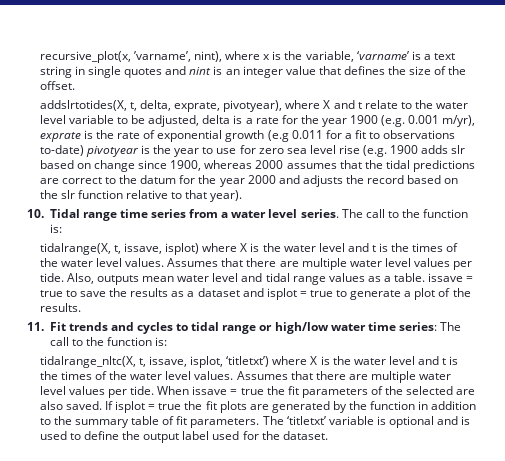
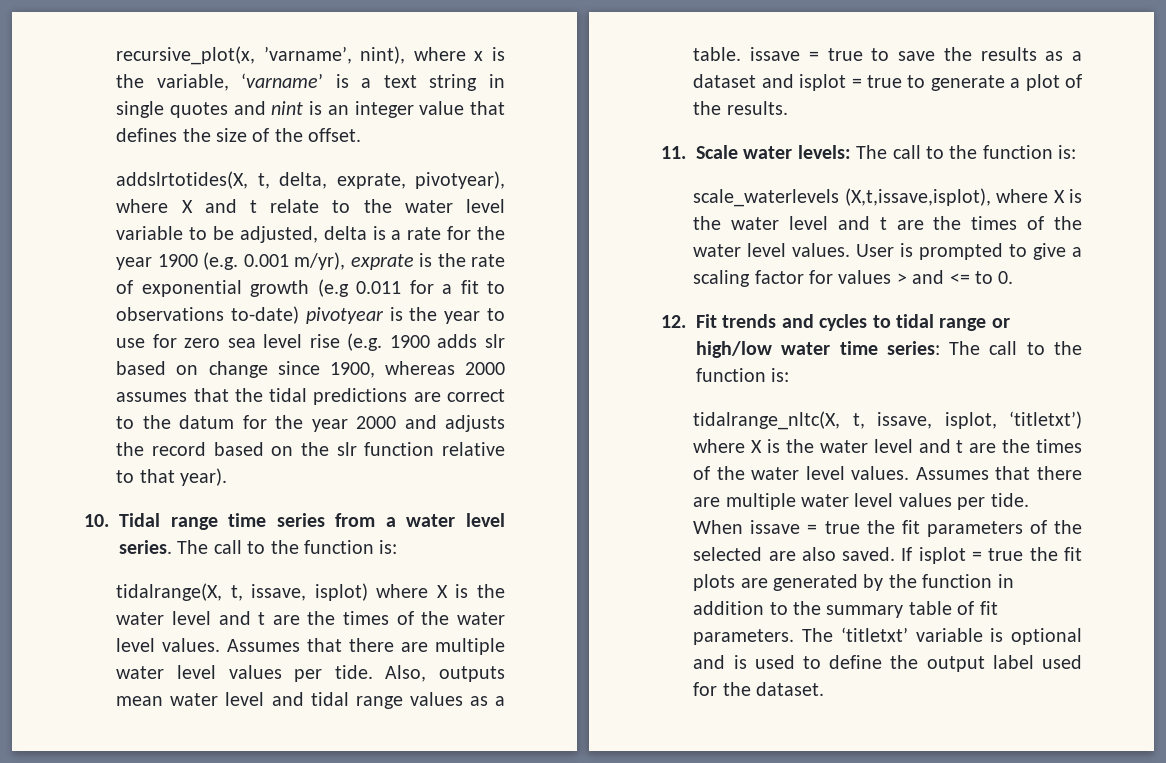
- tidalrange(X, t, issave, isplot) where X is the water level and t is the times of the water level values.
+ tidalrange(X, t, issave, isplot) where X is the water level and t are the times of the water level values.
- 11. Fit trends and cycles to tidal range or high/low water time series: The call to the function is:
+ 11. Scale water levels: The call to the function is:
+ scale_waterlevels (X,t,issave,isplot), where X is the water level and t are the times of the water level values. User is prompted to give a scaling factor for values > and <= to 0.
+ 12. Fit trends and cycles to tidal range or high/low water time series: The call to the function is:
- tidalrange_nltc(X, t, issave, isplot, ‘titletxt’) where X is the water level and t is the times of the water level values.
+ tidalrange_nltc(X, t, issave, isplot, ‘titletxt’) where X is the water level and t are the times of the water level values.

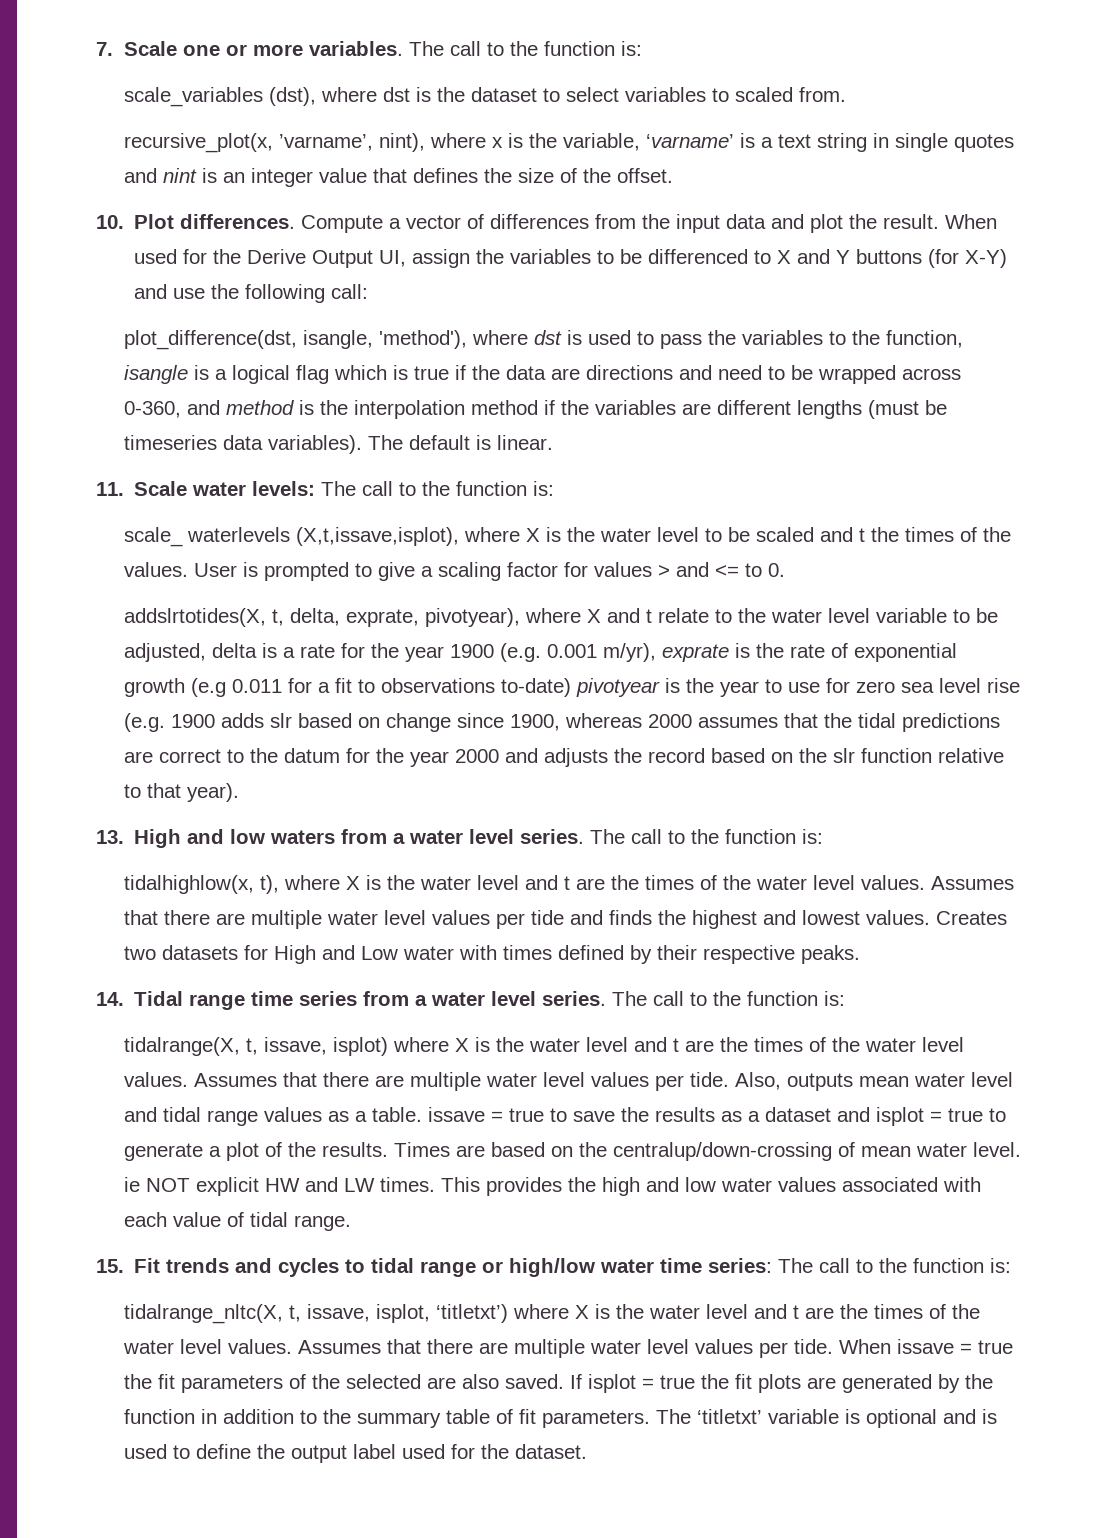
+ 7. Scale one or more variables. The call to the function is:
+ scale_variables (dst), where dst is the dataset to select variables to scaled from.
+ 10. Plot differences. Compute a vector of differences from the input data and plot the result. When used for the Derive Output UI, assign the variables to be differenced to X and Y buttons (for X-Y) and use the following call:
+ plot_difference(dst, isangle, 'method'), where dst is used to pass the variables to the function, isangle is a logical flag which is true if the data are directions and need to be wrapped across 0-360, and method is the interpolation method if the variables are different lengths (must be timeseries data variables). The default is linear.
+ 11. Scale water levels: The call to the function is:
+ scale_ waterlevels (X,t,issave,isplot), where X is the water level to be scaled and t the times of the values. User is prompted to give a scaling factor for values > and <= to 0.
- 10. Tidal range time series from a water level series.
+ 13. High and low waters from a water level series. The call to the function is:
+ tidalhighlow(x, t), where X is the water level and t are the times of the water level values. Assumes that there are multiple water level values per tide and finds the highest and lowest values. Creates two datasets for High and Low water with times defined by their respective peaks.
+ 14. Tidal range time series from a water level series.
- Also, outputs mean water level and tidal range values as a table. issave = true to save the results as a dataset and isplot = true to generate a plot of the results.
- 11. Scale water levels: The call to the function is:
- scale_waterlevels (X,t,issave,isplot), where X is the water level and t are the times of the water level values. User is prompted to give a scaling factor for values > and <= to 0.
- 12. Fit trends and cycles to tidal range or high/low water time series: The call to the function is:
+ Also, outputs mean water level and tidal range values as a table. issave = true to save the results as a dataset and isplot = true to generate a plot of the results. Times are based on the centralup/down-crossing of mean water level. ie NOT explicit HW and LW times. This provides the high and low water values associated with each value of tidal range.
+ 15. Fit trends and cycles to tidal range or high/low water time series: The call to the function is:

